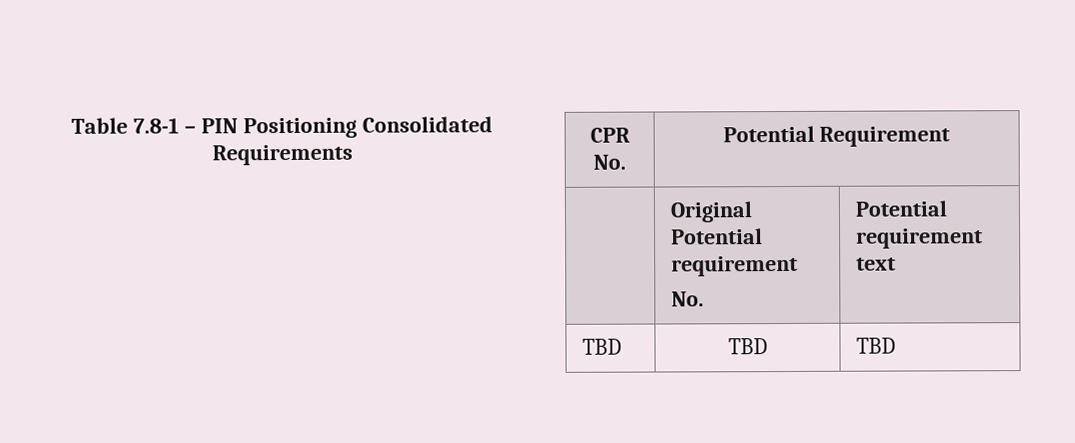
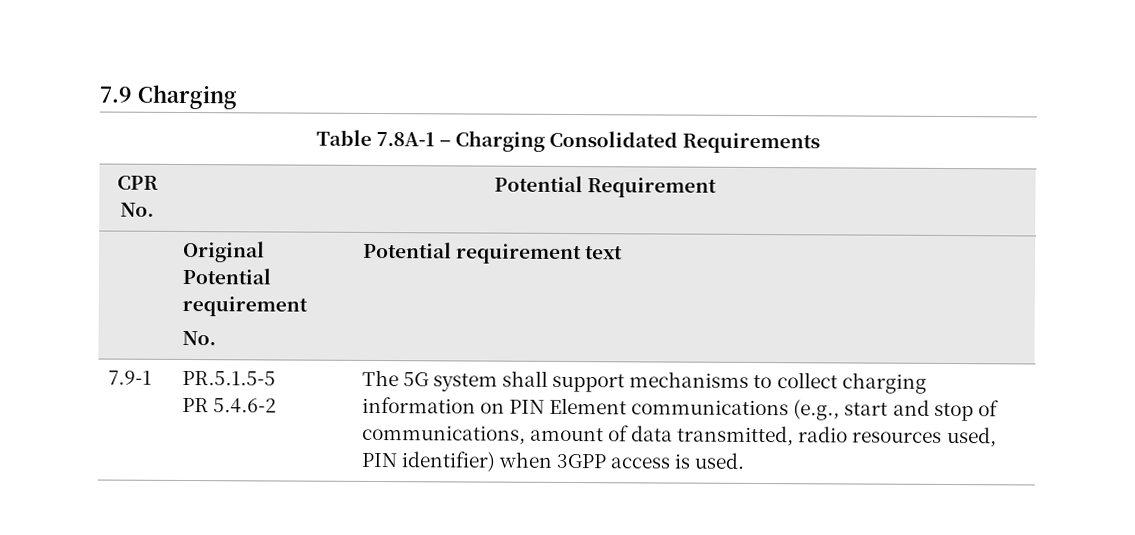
- Table 7.8-1 – PIN Positioning Consolidated Requirements
+ 7.9 Charging
+ Table 7.8A-1 – Charging Consolidated Requirements
- TBD | TBD | TBD
+ 7.9-1 | PR.5.1.5-5
+ PR 5.4.6-2 | The 5G system shall support mechanisms to collect charging information on PIN Element communications (e.g., start and stop of communications, amount of data transmitted, radio resources used, PIN identifier) when 3GPP access is used.

